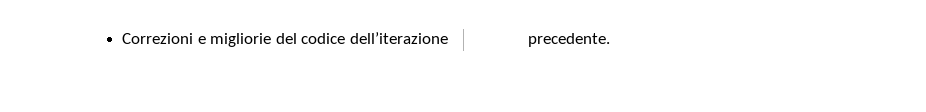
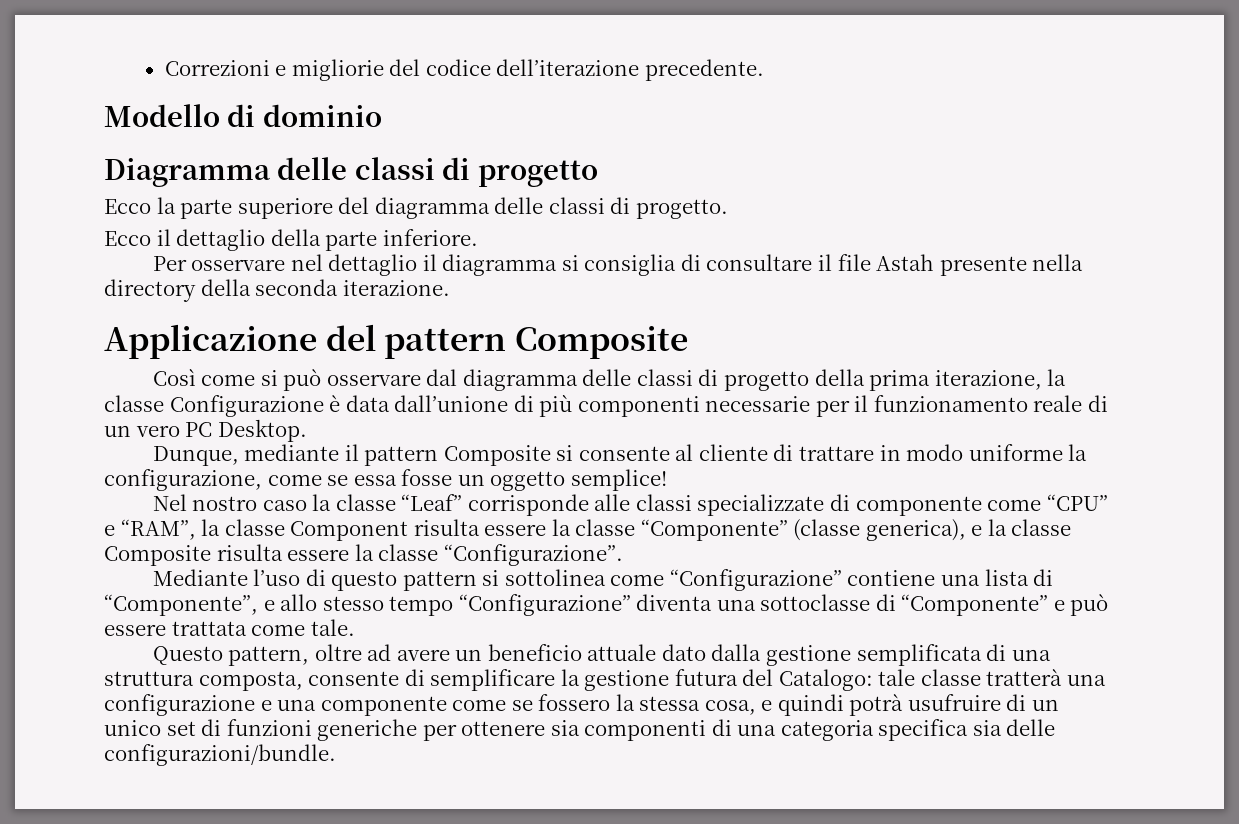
+ Modello di dominio
+ Diagramma delle classi di progetto
+ Ecco la parte superiore del diagramma delle classi di progetto.
+ Ecco il dettaglio della parte inferiore.
+ Per osservare nel dettaglio il diagramma si consiglia di consultare il file Astah presente nella directory della seconda iterazione.
+ Applicazione del pattern Composite
+ Così come si può osservare dal diagramma delle classi di progetto della prima iterazione, la classe Configurazione è data dall’unione di più componenti necessarie per il funzionamento reale di un vero PC Desktop.
+ Dunque, mediante il pattern Composite si consente al cliente di trattare in modo uniforme la configurazione, come se essa fosse un oggetto semplice!
+ Nel nostro caso la classe “Leaf” corrisponde alle classi specializzate di componente come “CPU” e “RAM”, la classe Component risulta essere la classe “Componente” (classe generica), e la classe Composite risulta essere la classe “Configurazione”.
+ Mediante l’uso di questo pattern si sottolinea come “Configurazione” contiene una lista di “Componente”, e allo stesso tempo “Configurazione” diventa una sottoclasse di “Componente” e può essere trattata come tale.
+ Questo pattern, oltre ad avere un beneficio attuale dato dalla gestione semplificata di una struttura composta, consente di semplificare la gestione futura del Catalogo: tale classe tratterà una configurazione e una componente come se fossero la stessa cosa, e quindi potrà usufruire di un unico set di funzioni generiche per ottenere sia componenti di una categoria specifica sia delle configurazioni/bundle.

